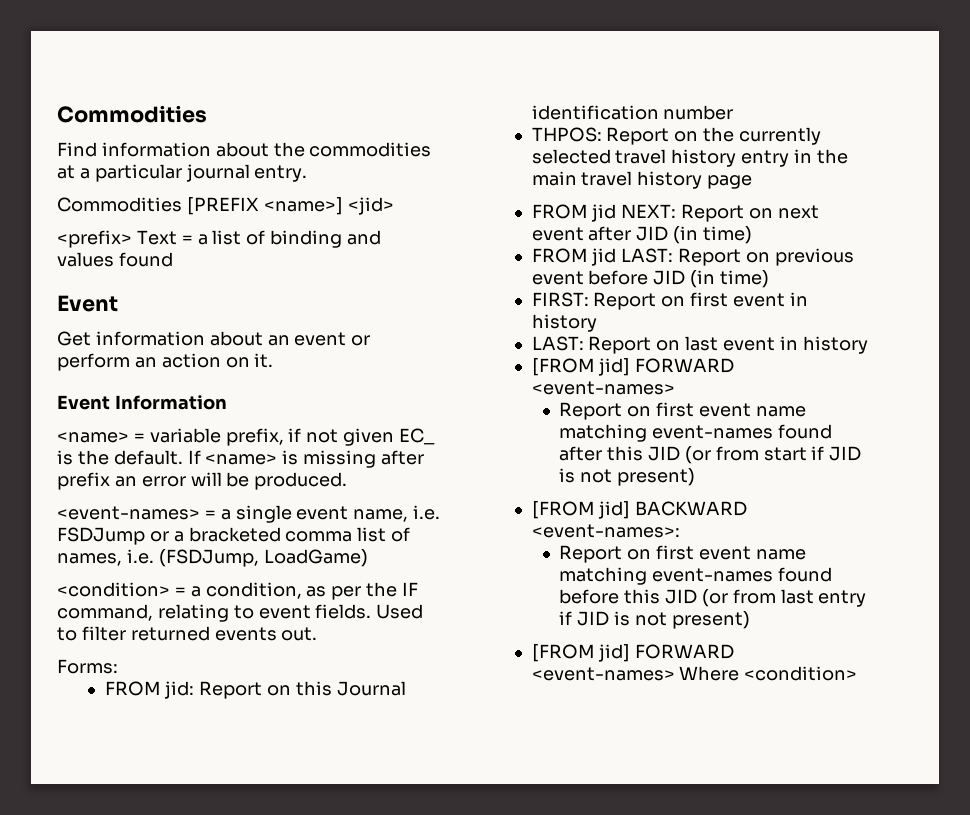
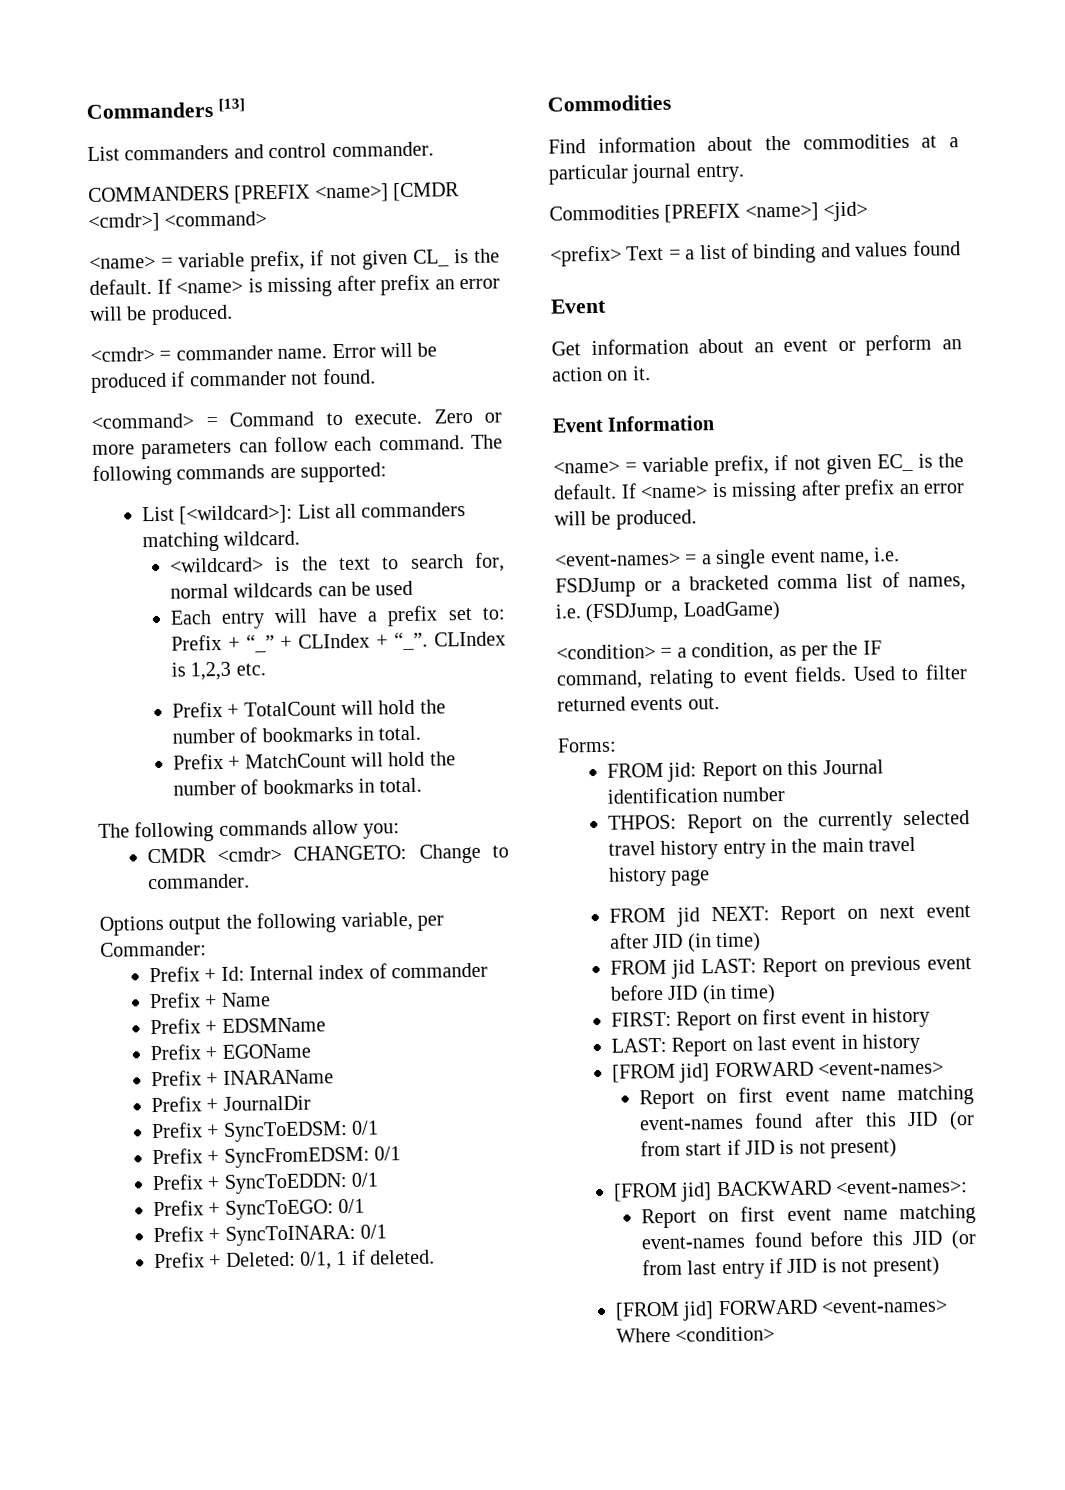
+ Commanders [13]
+ List commanders and control commander.
+ COMMANDERS [PREFIX <name>] [CMDR <cmdr>] <command>
+ <name> = variable prefix, if not given CL_ is the default. If <name> is missing after prefix an error will be produced.
+ <cmdr> = commander name. Error will be produced if commander not found.
+ <command> = Command to execute. Zero or more parameters can follow each command. The following commands are supported:
+ List [<wildcard>]: List all commanders matching wildcard.
+ <wildcard> is the text to search for, normal wildcards can be used
+ Each entry will have a prefix set to: Prefix + “_” + CLIndex + “_”. CLIndex is 1,2,3 etc.
+ Prefix + TotalCount will hold the number of bookmarks in total.
+ Prefix + MatchCount will hold the number of bookmarks in total.
+ The following commands allow you:
+ CMDR <cmdr> CHANGETO: Change to commander.
+ Options output the following variable, per Commander:
+ Prefix + Id: Internal index of commander
+ Prefix + Name
+ Prefix + EDSMName
+ Prefix + EGOName
+ Prefix + INARAName
+ Prefix + JournalDir
+ Prefix + SyncToEDSM: 0/1
+ Prefix + SyncFromEDSM: 0/1
+ Prefix + SyncToEDDN: 0/1
+ Prefix + SyncToEGO: 0/1
+ Prefix + SyncToINARA: 0/1
+ Prefix + Deleted: 0/1, 1 if deleted.

